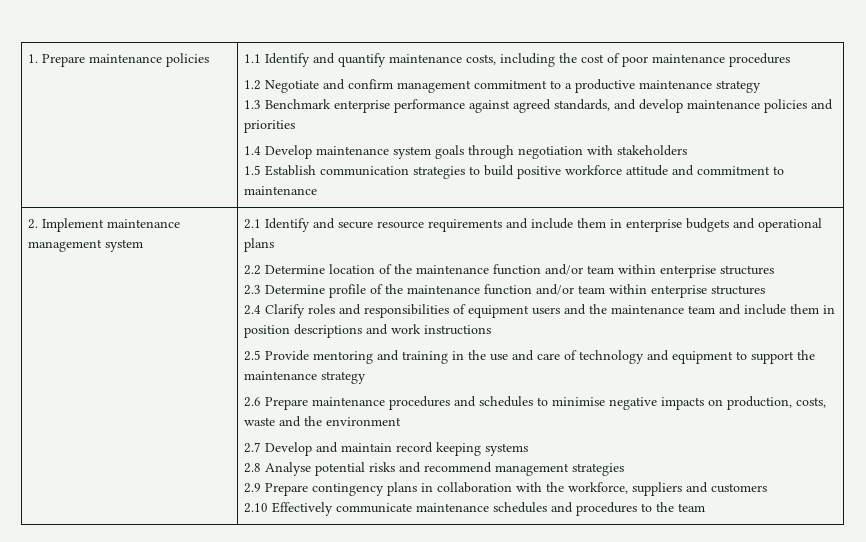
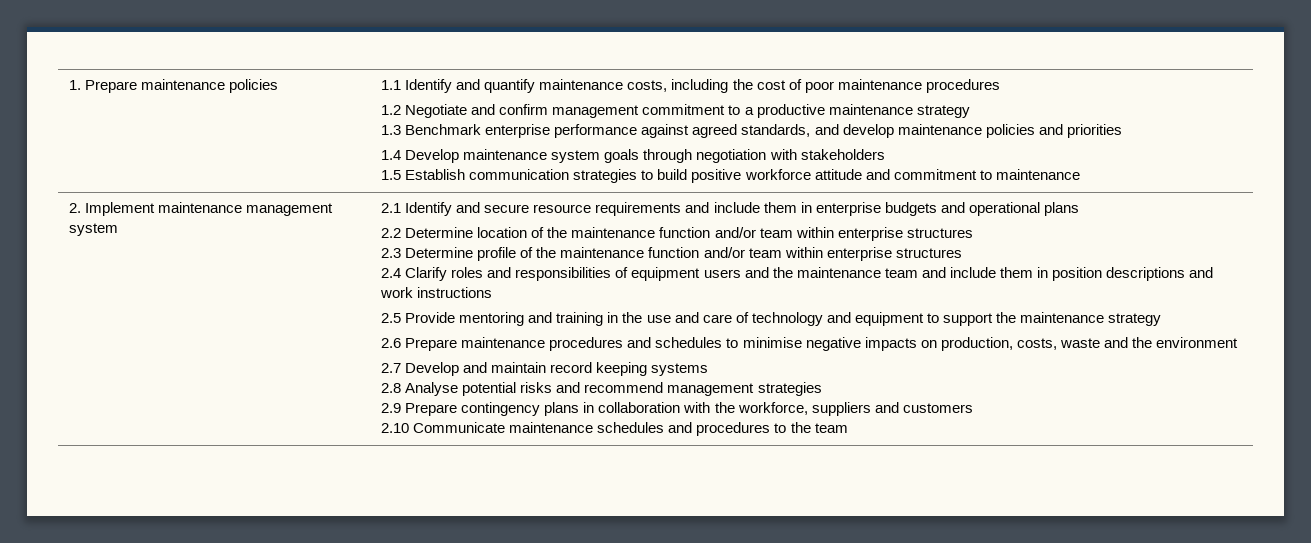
- 2.10 Effectively communicate maintenance schedules and procedures to the team
+ 2.10 Communicate maintenance schedules and procedures to the team

